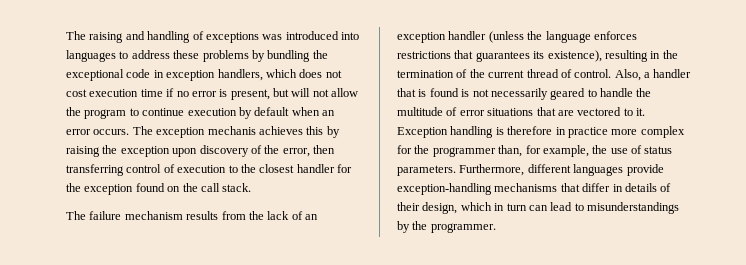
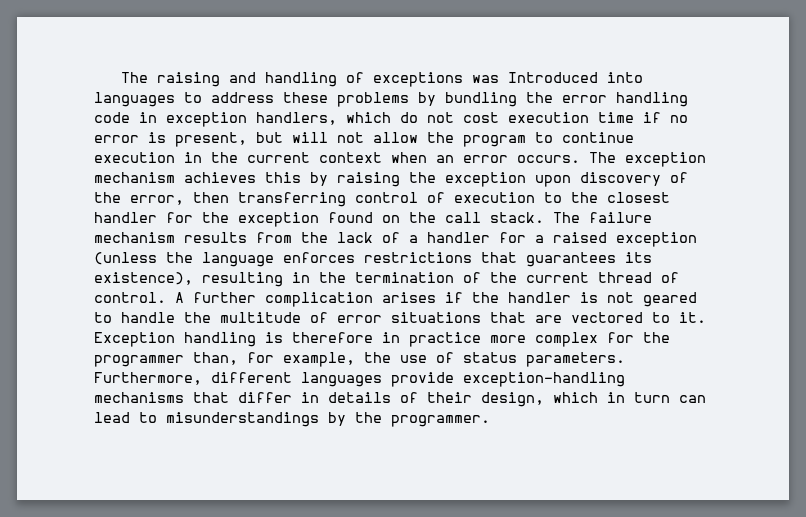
- The raising and handling of exceptions was introduced into languages to address these problems by bundling the exceptional code in exception handlers, which does not cost execution time if no error is present, but will not allow the program to continue execution by default when an error occurs.
+ The raising and handling of exceptions was Introduced into languages to address these problems by bundling the error handling code in exception handlers, which do not cost execution time if no error is present, but will not allow the program to continue execution in the current context when an error occurs.
- The exception mechanis achieves this by raising the exception upon discovery of the error, then transferring control of execution to the closest handler for the exception found on the call stack.
- The failure mechanism results from the lack of an exception handler (unless the language enforces restrictions that guarantees its existence), resulting in the termination of the current thread of control.
+ The exception mechanism achieves this by raising the exception upon discovery of the error, then transferring control of execution to the closest handler for the exception found on the call stack. The failure mechanism results from the lack of a handler for a raised exception (unless the language enforces restrictions that guarantees its existence), resulting in the termination of the current thread of control.
- Also, a handler that is found is not necessarily geared to handle the multitude of error situations that are vectored to it.
+ A further complication arises if the handler is not geared to handle the multitude of error situations that are vectored to it.

